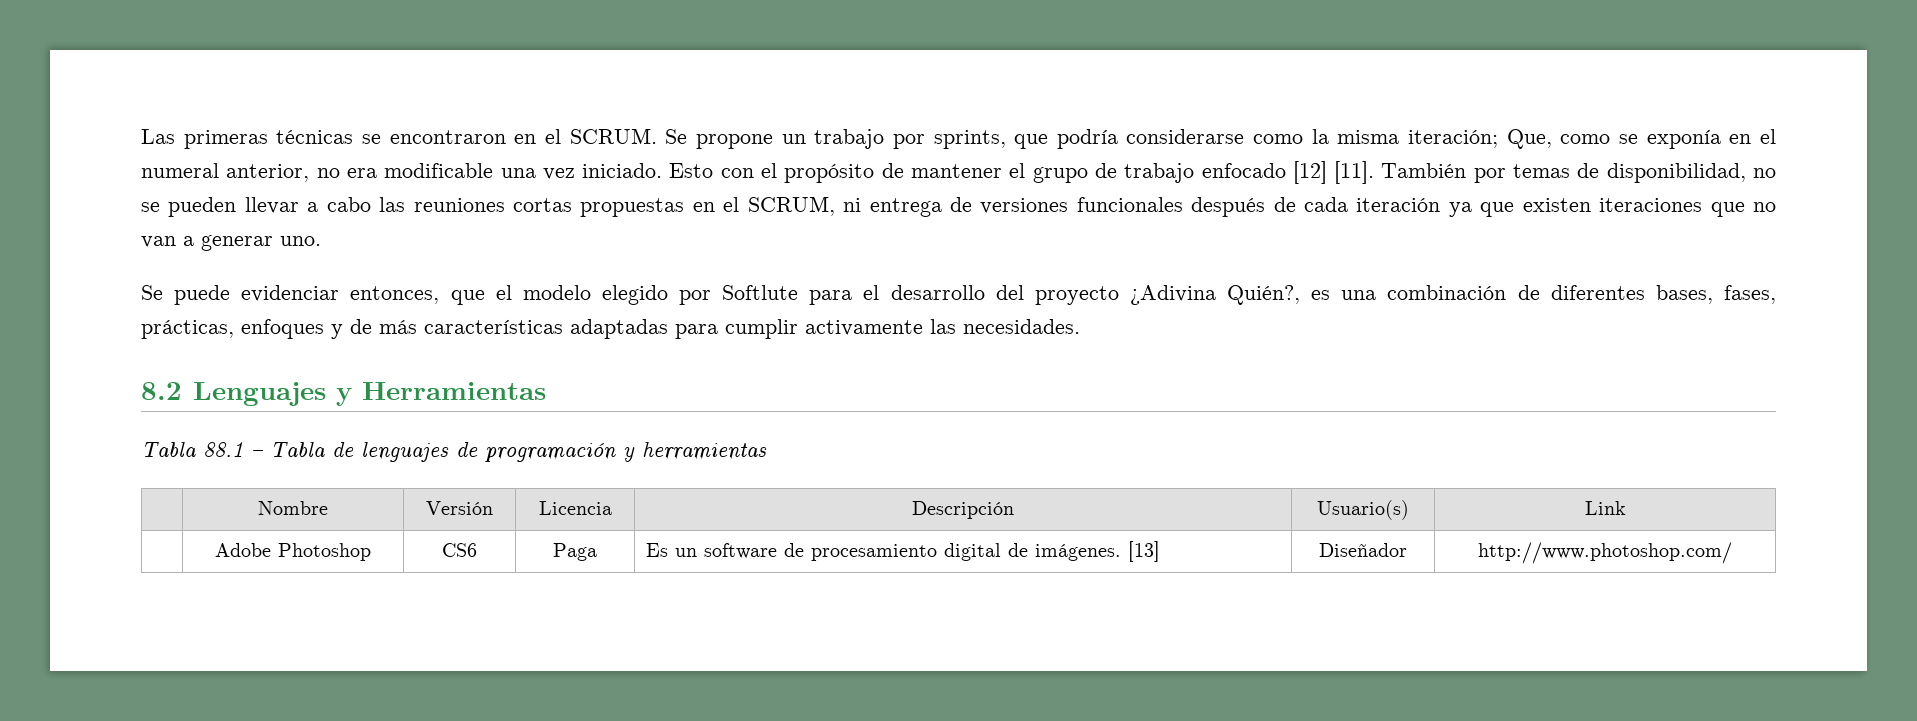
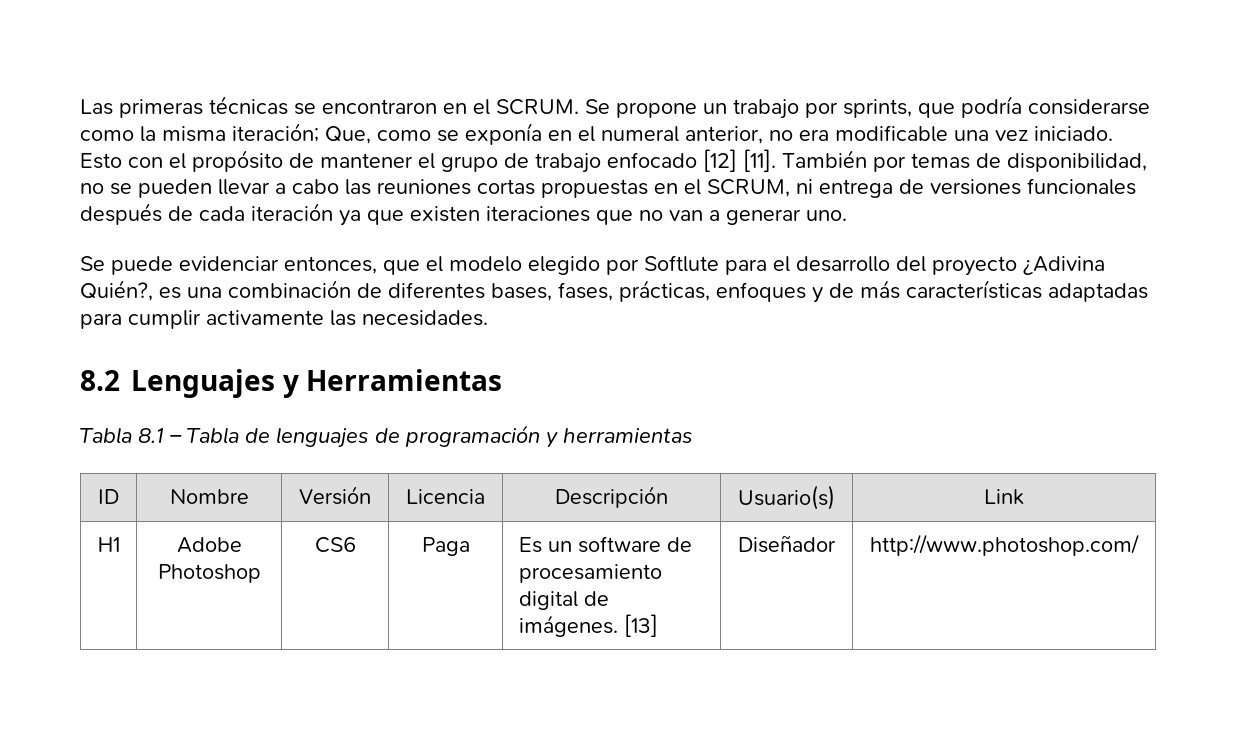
- Tabla 88.1 – Tabla de lenguajes de programación y herramientas
+ Tabla 8.1 – Tabla de lenguajes de programación y herramientas
- | Nombre | Versión | Licencia | Descripción | Usuario(s) | Link
+ ID | Nombre | Versión | Licencia | Descripción | Usuario(s) | Link
- | Adobe Photoshop | CS6 | Paga | Es un software de procesamiento digital de imágenes. [13] | Diseñador | http://www.photoshop.com/
+ H1 | Adobe Photoshop | CS6 | Paga | Es un software de procesamiento digital de imágenes. [13] | Diseñador | http://www.photoshop.com/

